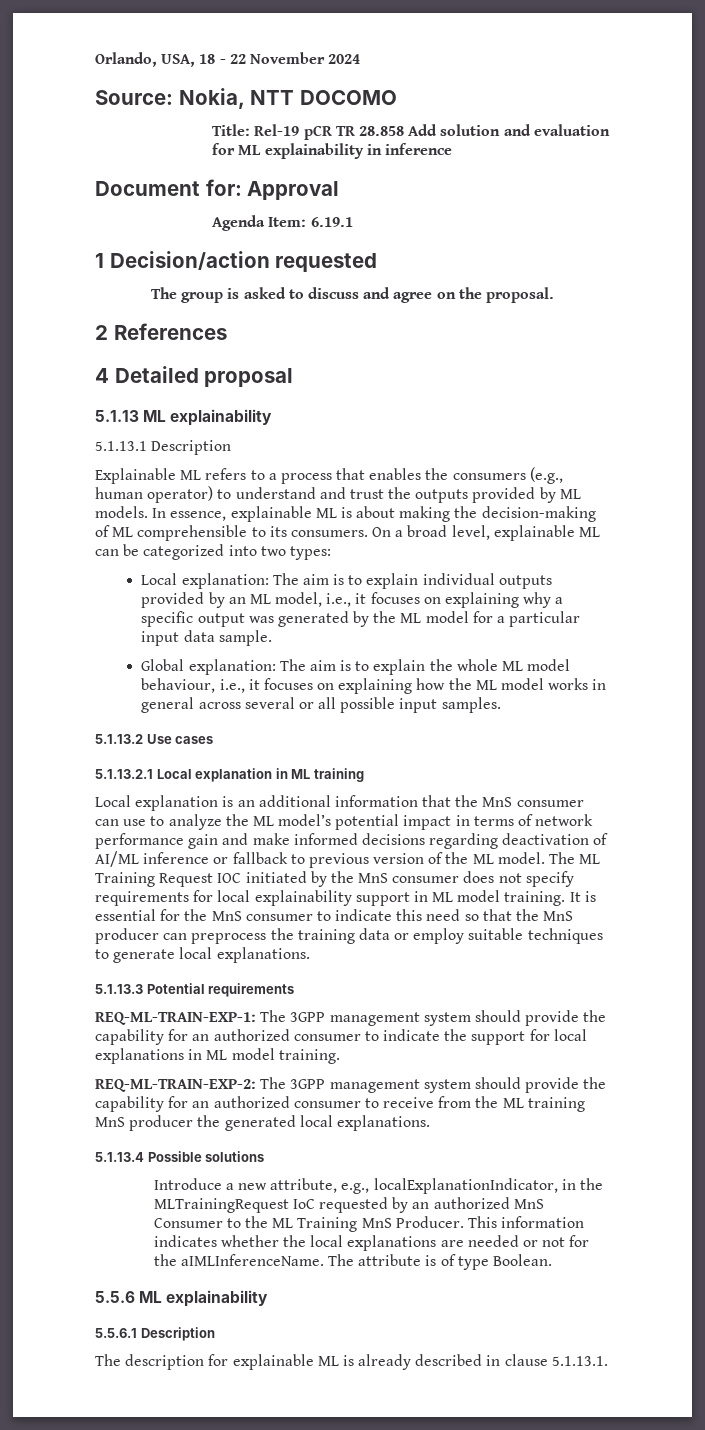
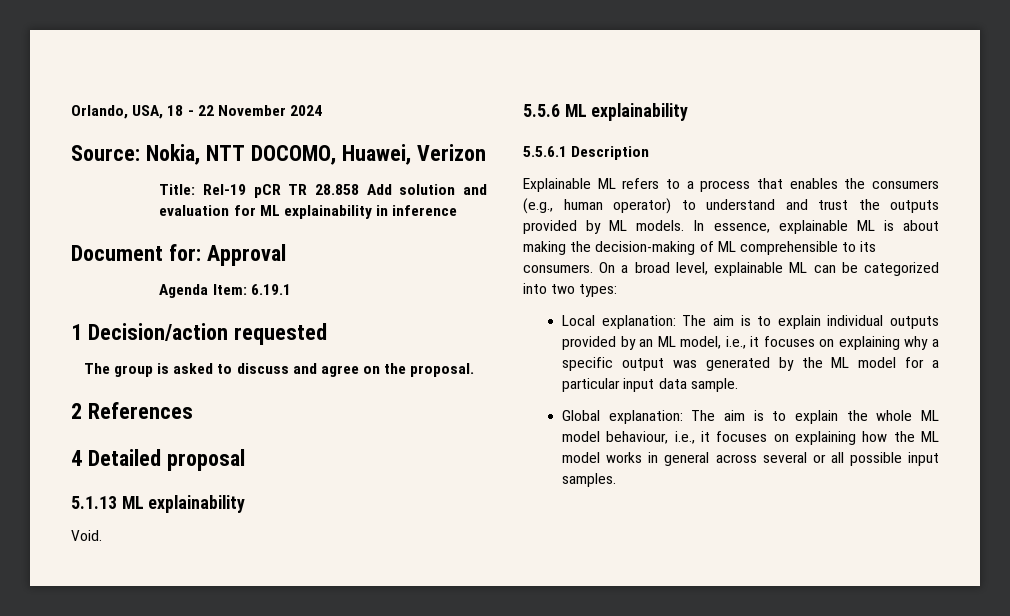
- Source: Nokia, NTT DOCOMO
+ Source: Nokia, NTT DOCOMO, Huawei, Verizon
- 5.1.13.1 Description
+ Void.
+ 5.5.6 ML explainability
+ 5.5.6.1 Description
- 5.1.13.2 Use cases
- 5.1.13.2.1 Local explanation in ML training
- Local explanation is an additional information that the MnS consumer can use to analyze the ML model’s potential impact in terms of network performance gain and make informed decisions regarding deactivation of AI/ML inference or fallback to previous version of the ML model. The ML Training Request IOC initiated by the MnS consumer does not specify requirements for local explainability support in ML model training. It is essential for the MnS consumer to indicate this need so that the MnS producer can preprocess the training data or employ suitable techniques to generate local explanations.
- 5.1.13.3 Potential requirements
- REQ-ML-TRAIN-EXP-1: The 3GPP management system should provide the capability for an authorized consumer to indicate the support for local explanations in ML model training.
- REQ-ML-TRAIN-EXP-2: The 3GPP management system should provide the capability for an authorized consumer to receive from the ML training MnS producer the generated local explanations.
- 5.1.13.4 Possible solutions
- Introduce a new attribute, e.g., localExplanationIndicator, in the MLTrainingRequest IoC requested by an authorized MnS Consumer to the ML Training MnS Producer. This information indicates whether the local explanations are needed or not for the aIMLInferenceName. The attribute is of type Boolean.
- 5.5.6 ML explainability
- 5.5.6.1 Description
- The description for explainable ML is already described in clause 5.1.13.1.

